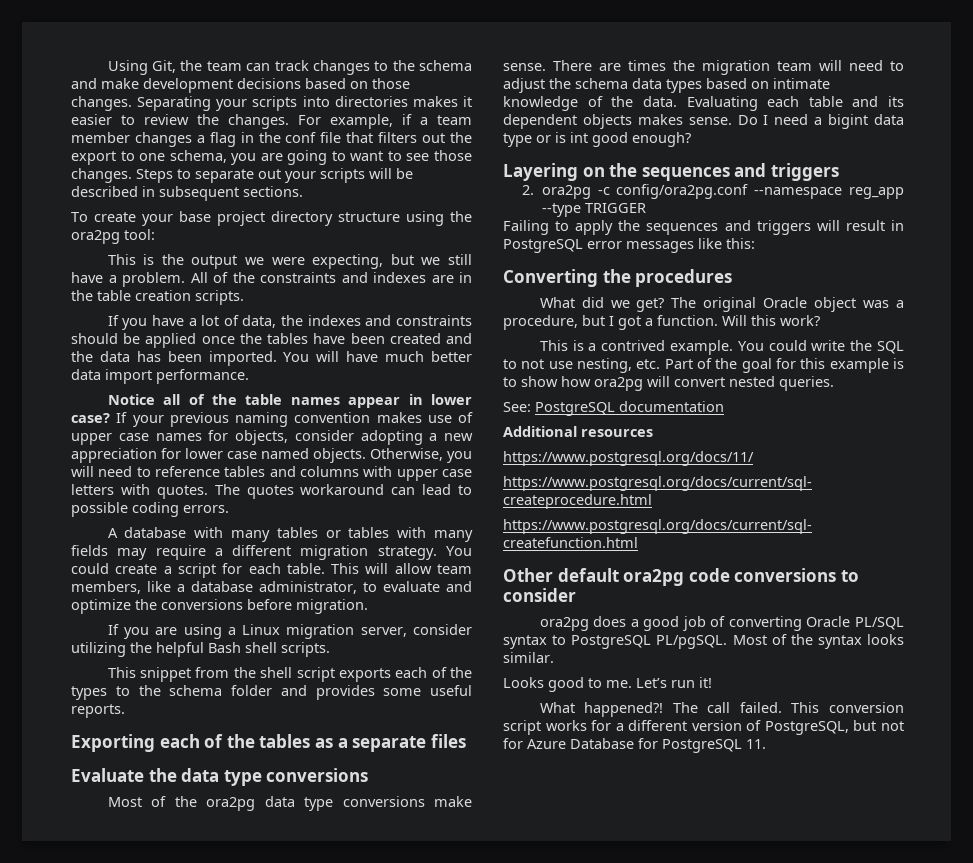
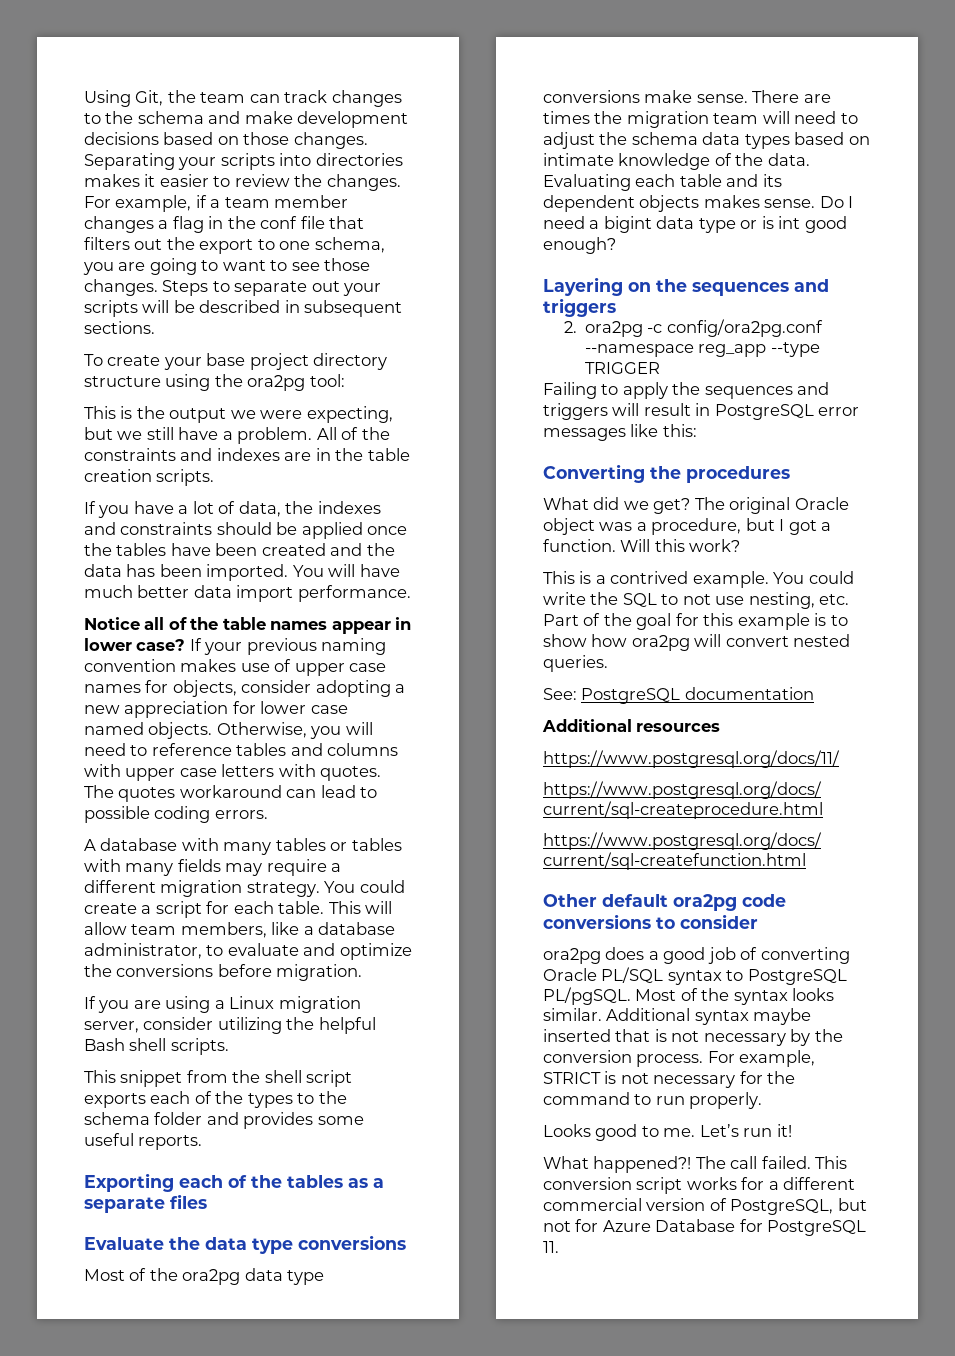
+ Additional syntax maybe inserted that is not necessary by the conversion process. For example, STRICT is not necessary for the command to run properly.
- This conversion script works for a different version of PostgreSQL, but not for Azure Database for PostgreSQL 11.
+ This conversion script works for a different commercial version of PostgreSQL, but not for Azure Database for PostgreSQL 11.

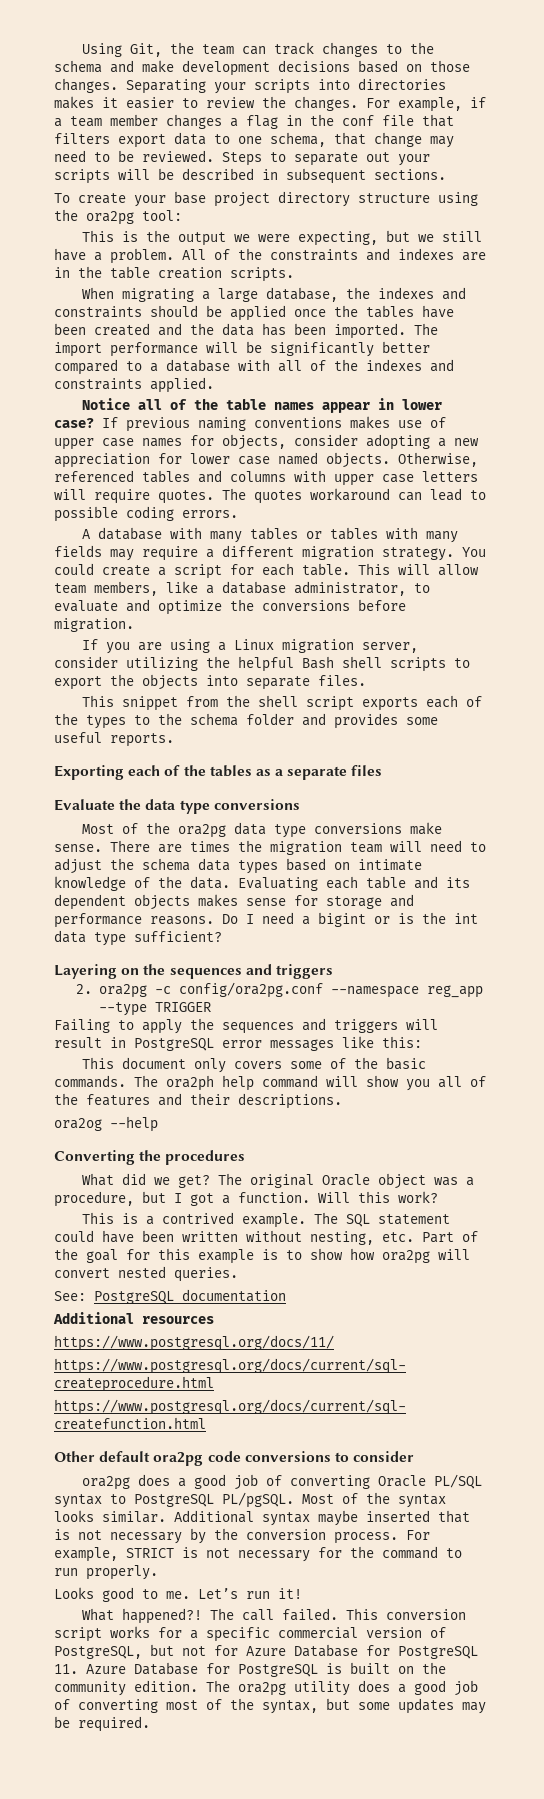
- For example, if a team member changes a flag in the conf file that filters out the export to one schema, you are going to want to see those changes.
+ For example, if a team member changes a flag in the conf file that filters export data to one schema, that change may need to be reviewed.
- If you have a lot of data, the indexes and constraints should be applied once the tables have been created and the data has been imported.
+ When migrating a large database, the indexes and constraints should be applied once the tables have been created and the data has been imported.
- You will have much better data import performance.
+ The import performance will be significantly better compared to a database with all of the indexes and constraints applied.
- If your previous naming convention makes use of upper case names for objects, consider adopting a new appreciation for lower case named objects.
+ If previous naming conventions makes use of upper case names for objects, consider adopting a new appreciation for lower case named objects.
- Otherwise, you will need to reference tables and columns with upper case letters with quotes.
+ Otherwise, referenced tables and columns with upper case letters will require quotes.
- If you are using a Linux migration server, consider utilizing the helpful Bash shell scripts.
+ If you are using a Linux migration server, consider utilizing the helpful Bash shell scripts to export the objects into separate files.
- Evaluating each table and its dependent objects makes sense.
+ Evaluating each table and its dependent objects makes sense for storage and performance reasons.
- Do I need a bigint data type or is int good enough?
+ Do I need a bigint or is the int data type sufficient?
+ This document only covers some of the basic commands. The ora2ph help command will show you all of the features and their descriptions.
+ ora2og --help
- You could write the SQL to not use nesting, etc. Part of the goal for this example is to show how ora2pg will convert nested queries.
+ The SQL statement could have been written without nesting, etc. Part of the goal for this example is to show how ora2pg will convert nested queries.
- This conversion script works for a different commercial version of PostgreSQL, but not for Azure Database for PostgreSQL 11.
+ This conversion script works for a specific commercial version of PostgreSQL, but not for Azure Database for PostgreSQL 11. Azure Database for PostgreSQL is built on the community edition. The ora2pg utility does a good job of converting most of the syntax, but some updates may be required.

